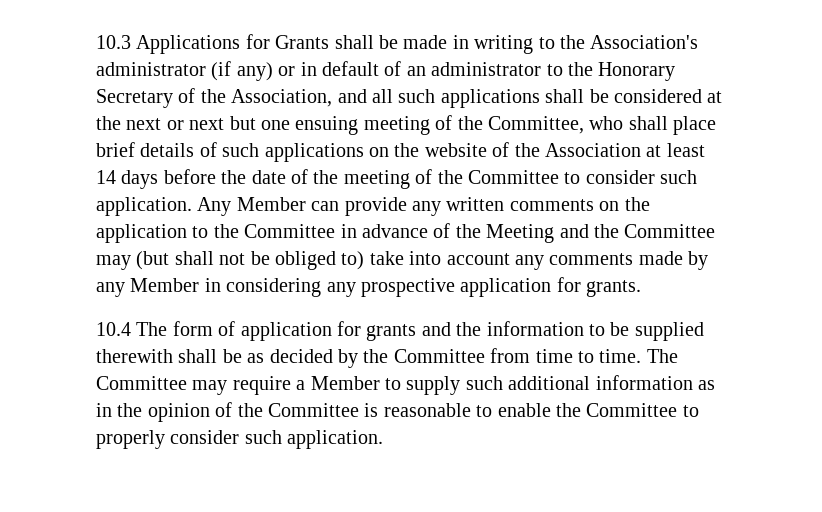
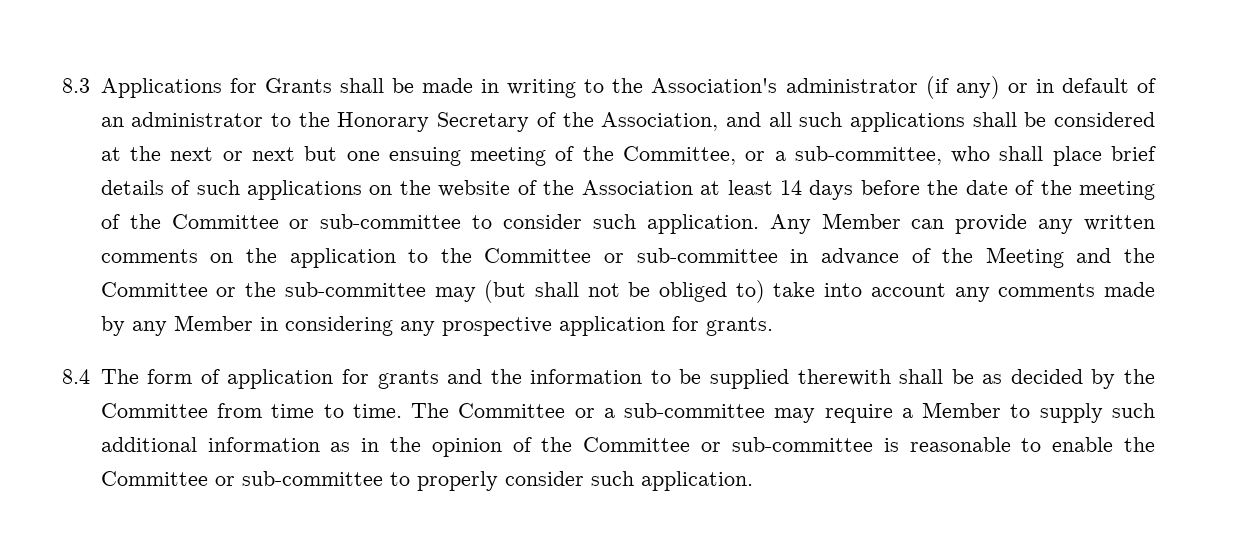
- 10.3 Applications for Grants shall be made in writing to the Association's administrator (if any) or in default of an administrator to the Honorary Secretary of the Association, and all such applications shall be considered at the next or next but one ensuing meeting of the Committee, who shall place brief details of such applications on the website of the Association at least 14 days before the date of the meeting of the Committee to consider such application.
+ 8.3 Applications for Grants shall be made in writing to the Association's administrator (if any) or in default of an administrator to the Honorary Secretary of the Association, and all such applications shall be considered at the next or next but one ensuing meeting of the Committee, or a sub-committee, who shall place brief details of such applications on the website of the Association at least 14 days before the date of the meeting of the Committee or sub-committee to consider such application.
- Any Member can provide any written comments on the application to the Committee in advance of the Meeting and the Committee may (but shall not be obliged to) take into account any comments made by any Member in considering any prospective application for grants.
+ Any Member can provide any written comments on the application to the Committee or sub-committee in advance of the Meeting and the Committee or the sub-committee may (but shall not be obliged to) take into account any comments made by any Member in considering any prospective application for grants.
- 10.4 The form of application for grants and the information to be supplied therewith shall be as decided by the Committee from time to time.
+ 8.4 The form of application for grants and the information to be supplied therewith shall be as decided by the Committee from time to time.
- The Committee may require a Member to supply such additional information as in the opinion of the Committee is reasonable to enable the Committee to properly consider such application.
+ The Committee or a sub-committee may require a Member to supply such additional information as in the opinion of the Committee or sub-committee is reasonable to enable the Committee or sub-committee to properly consider such application.

